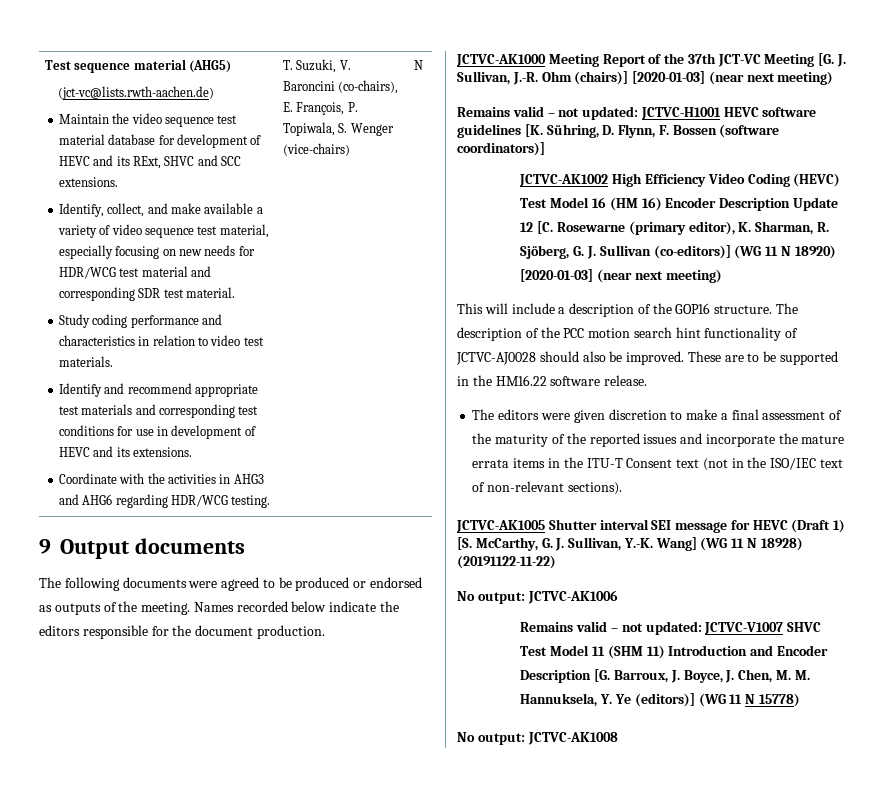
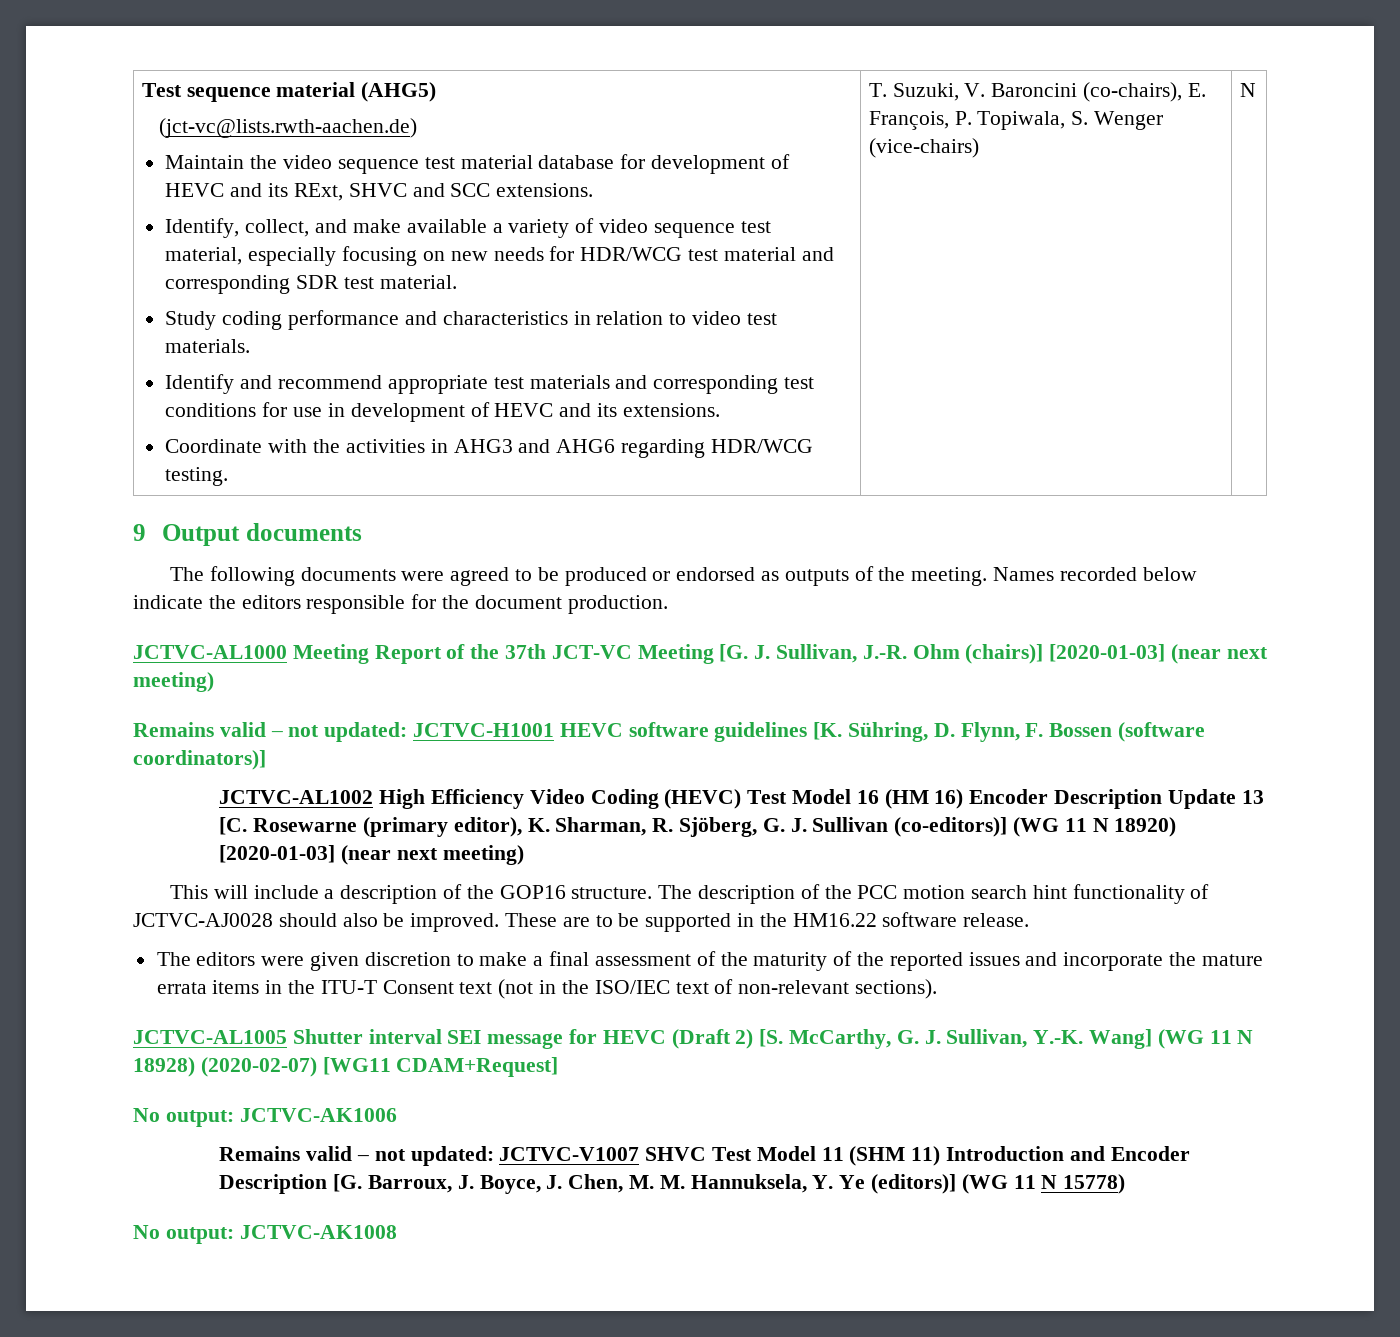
- JCTVC-AK1000 Meeting Report of the 37th JCT-VC Meeting [G. J. Sullivan, J.-R. Ohm (chairs)] [2020-01-03] (near next meeting)
+ JCTVC-AL1000 Meeting Report of the 37th JCT-VC Meeting [G. J. Sullivan, J.-R. Ohm (chairs)] [2020-01-03] (near next meeting)
- JCTVC-AK1002 High Efficiency Video Coding (HEVC) Test Model 16 (HM 16) Encoder Description Update 12 [C. Rosewarne (primary editor), K. Sharman, R. Sjöberg, G. J. Sullivan (co-editors)] (WG 11 N 18920) [2020-01-03] (near next meeting)
+ JCTVC-AL1002 High Efficiency Video Coding (HEVC) Test Model 16 (HM 16) Encoder Description Update 13 [C. Rosewarne (primary editor), K. Sharman, R. Sjöberg, G. J. Sullivan (co-editors)] (WG 11 N 18920) [2020-01-03] (near next meeting)
- JCTVC-AK1005 Shutter interval SEI message for HEVC (Draft 1) [S. McCarthy, G. J. Sullivan, Y.-K. Wang] (WG 11 N 18928) (20191122-11-22)
+ JCTVC-AL1005 Shutter interval SEI message for HEVC (Draft 2) [S. McCarthy, G. J. Sullivan, Y.-K. Wang] (WG 11 N 18928) (2020-02-07) [WG11 CDAM+Request]

